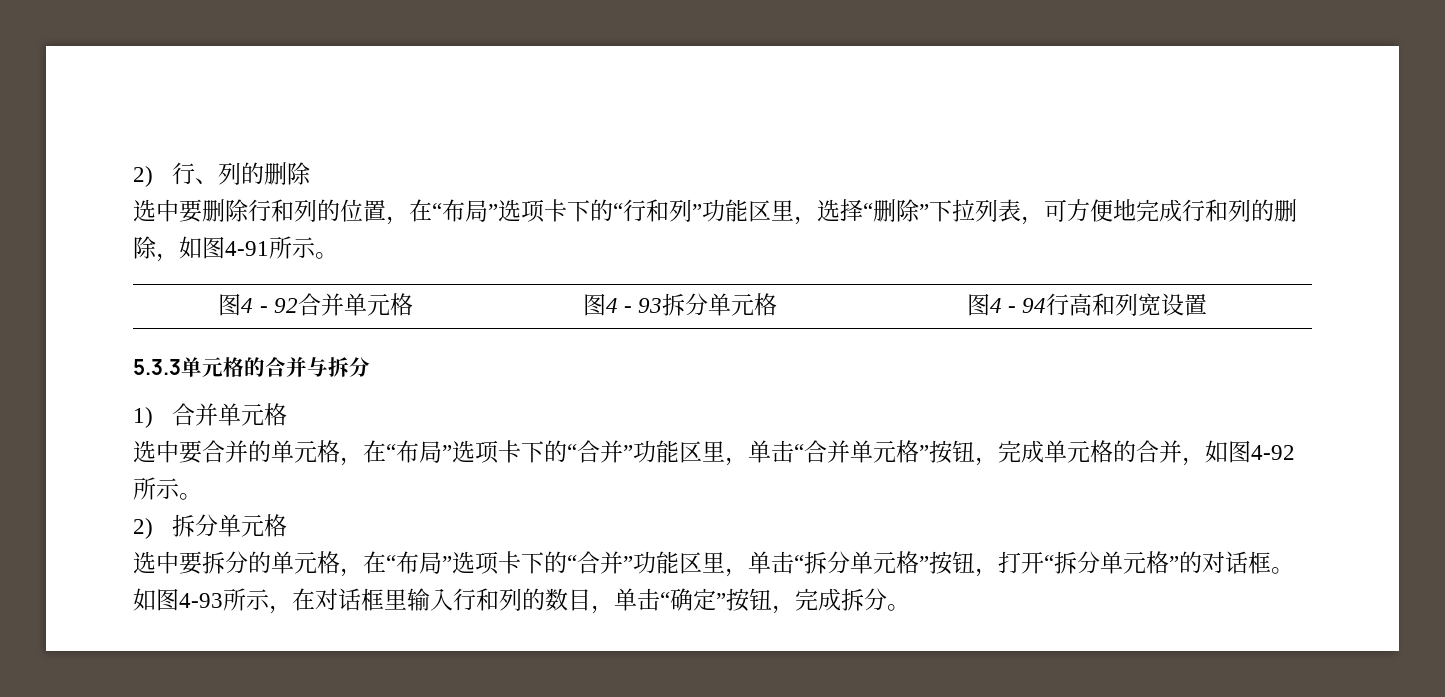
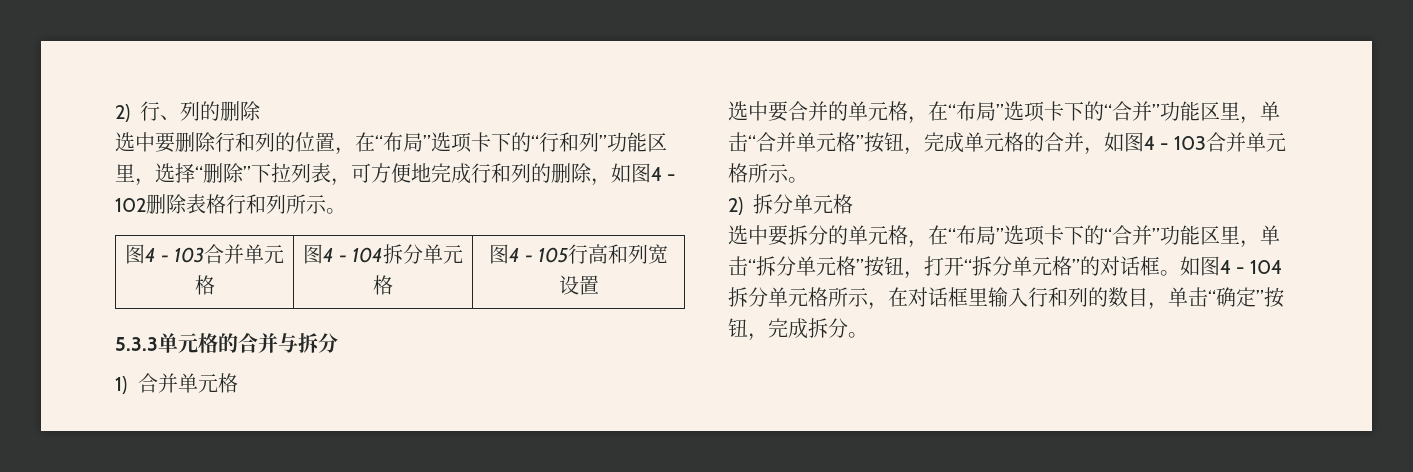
- 选中要删除行和列的位置，在“布局”选项卡下的“行和列”功能区里，选择“删除”下拉列表，可方便地完成行和列的删除，如图4-91所示。
+ 选中要删除行和列的位置，在“布局”选项卡下的“行和列”功能区里，选择“删除”下拉列表，可方便地完成行和列的删除，如图4 - 102删除表格行和列所示。
- 图4 - 92合并单元格 | 图4 - 93拆分单元格 | 图4 - 94行高和列宽设置
+ 图4 - 103合并单元格 | 图4 - 104拆分单元格 | 图4 - 105行高和列宽设置
- 选中要合并的单元格，在“布局”选项卡下的“合并”功能区里，单击“合并单元格”按钮，完成单元格的合并，如图4-92所示。
+ 选中要合并的单元格，在“布局”选项卡下的“合并”功能区里，单击“合并单元格”按钮，完成单元格的合并，如图4 - 103合并单元格所示。
- 如图4-93所示，在对话框里输入行和列的数目，单击“确定”按钮，完成拆分。
+ 如图4 - 104拆分单元格所示，在对话框里输入行和列的数目，单击“确定”按钮，完成拆分。

